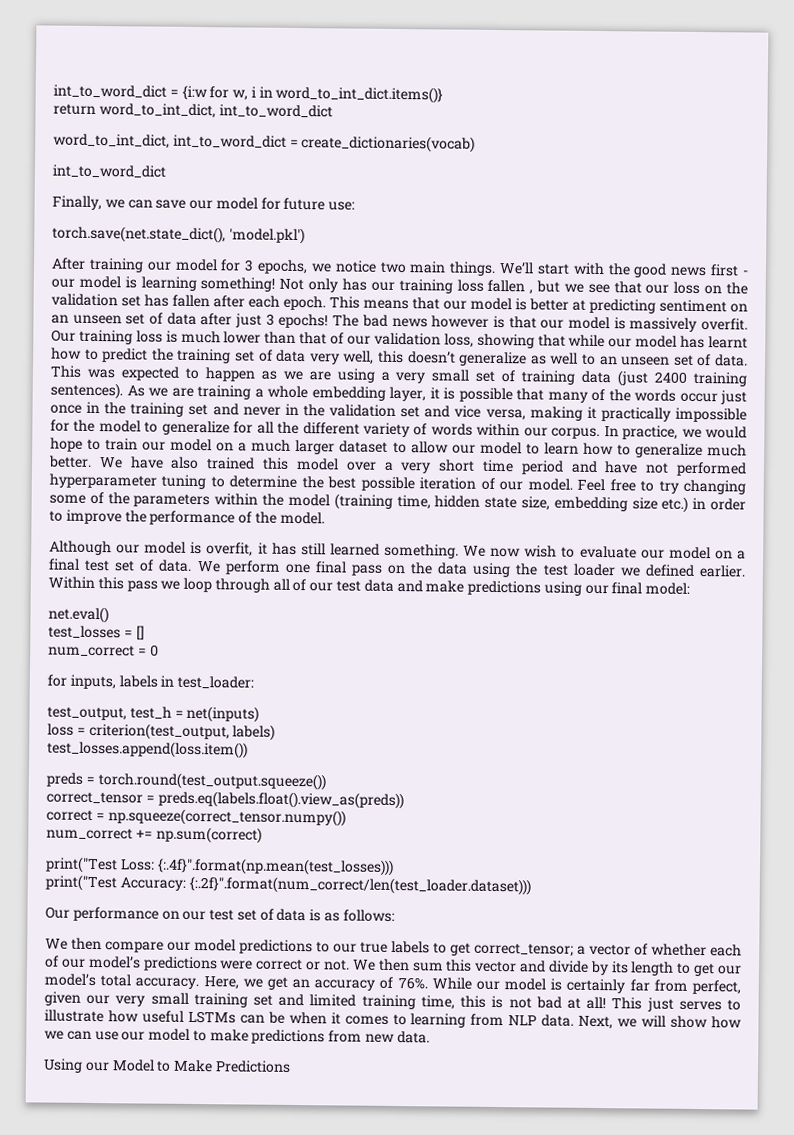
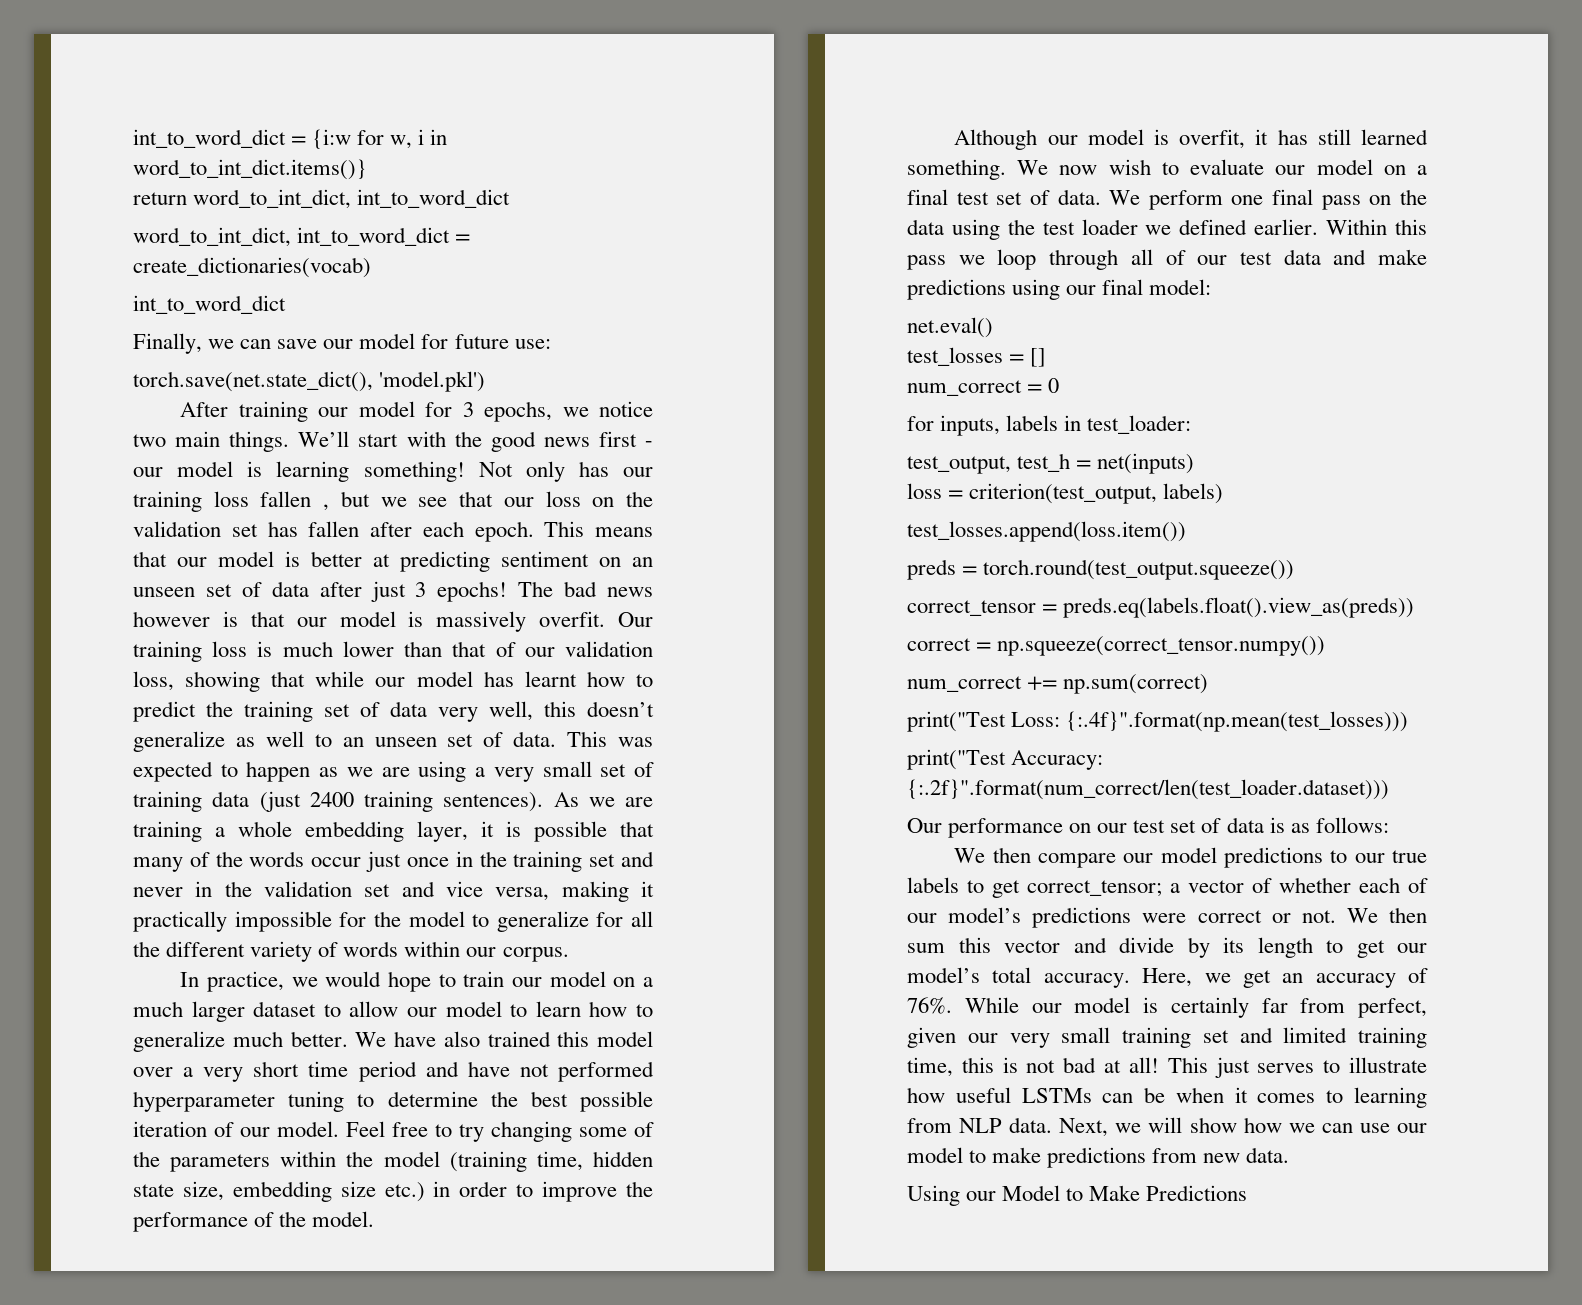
- As we are training a whole embedding layer, it is possible that many of the words occur just once in the training set and never in the validation set and vice versa, making it practically impossible for the model to generalize for all the different variety of words within our corpus. In practice, we would hope to train our model on a much larger dataset to allow our model to learn how to generalize much better.
+ As we are training a whole embedding layer, it is possible that many of the words occur just once in the training set and never in the validation set and vice versa, making it practically impossible for the model to generalize for all the different variety of words within our corpus.
+ In practice, we would hope to train our model on a much larger dataset to allow our model to learn how to generalize much better.

